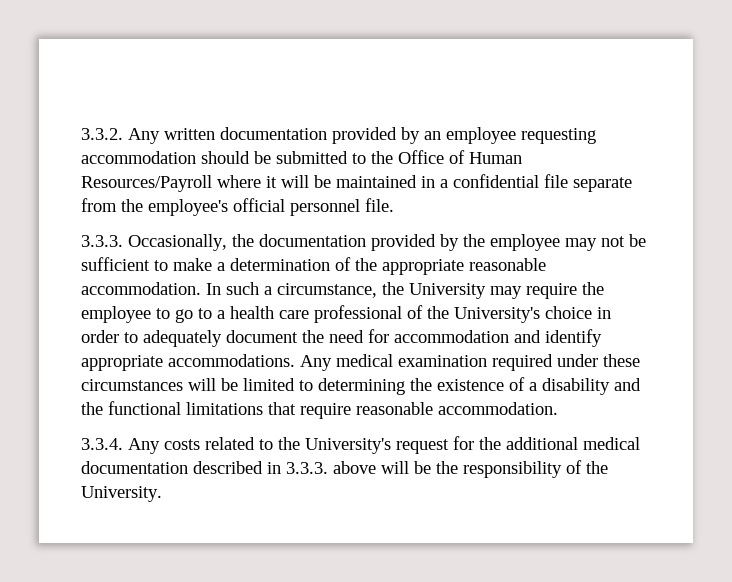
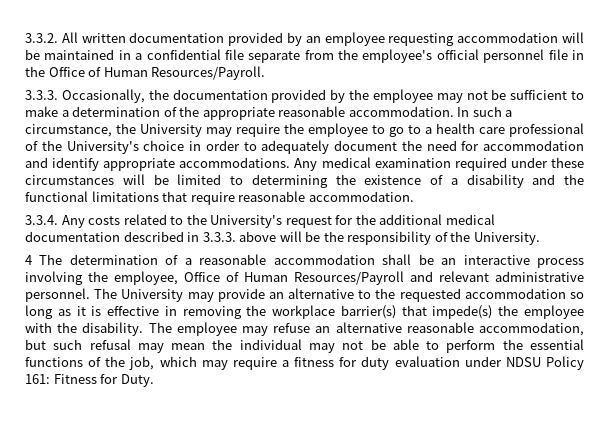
- 3.3.2. Any written documentation provided by an employee requesting accommodation should be submitted to the Office of Human Resources/Payroll where it will be maintained in a confidential file separate from the employee's official personnel file.
+ 3.3.2. All written documentation provided by an employee requesting accommodation will be maintained in a confidential file separate from the employee's official personnel file in the Office of Human Resources/Payroll.
+ 4 The determination of a reasonable accommodation shall be an interactive process involving the employee, Office of Human Resources/Payroll and relevant administrative personnel. The University may provide an alternative to the requested accommodation so long as it is effective in removing the workplace barrier(s) that impede(s) the employee with the disability. The employee may refuse an alternative reasonable accommodation, but such refusal may mean the individual may not be able to perform the essential functions of the job, which may require a fitness for duty evaluation under NDSU Policy 161: Fitness for Duty.

